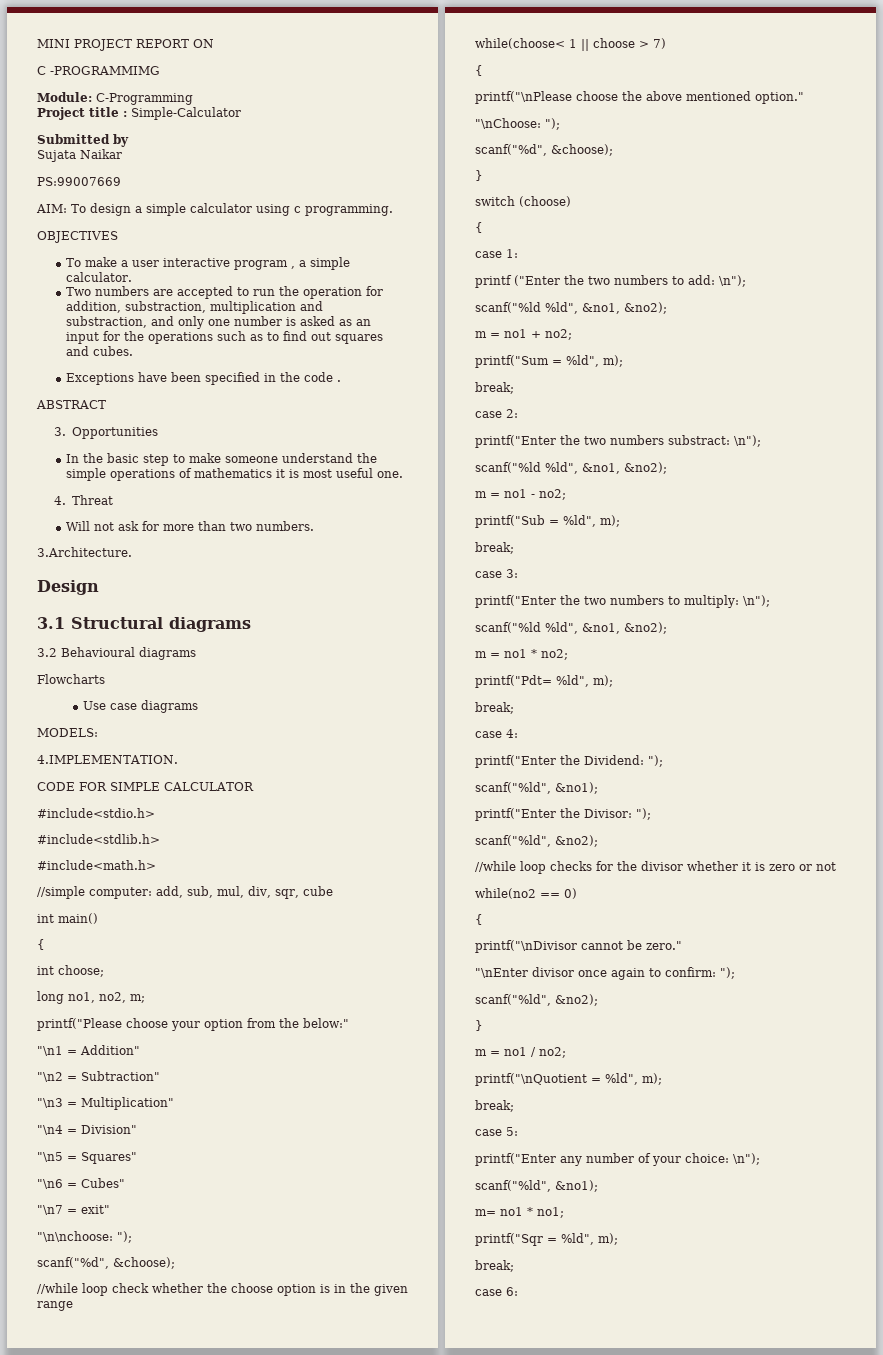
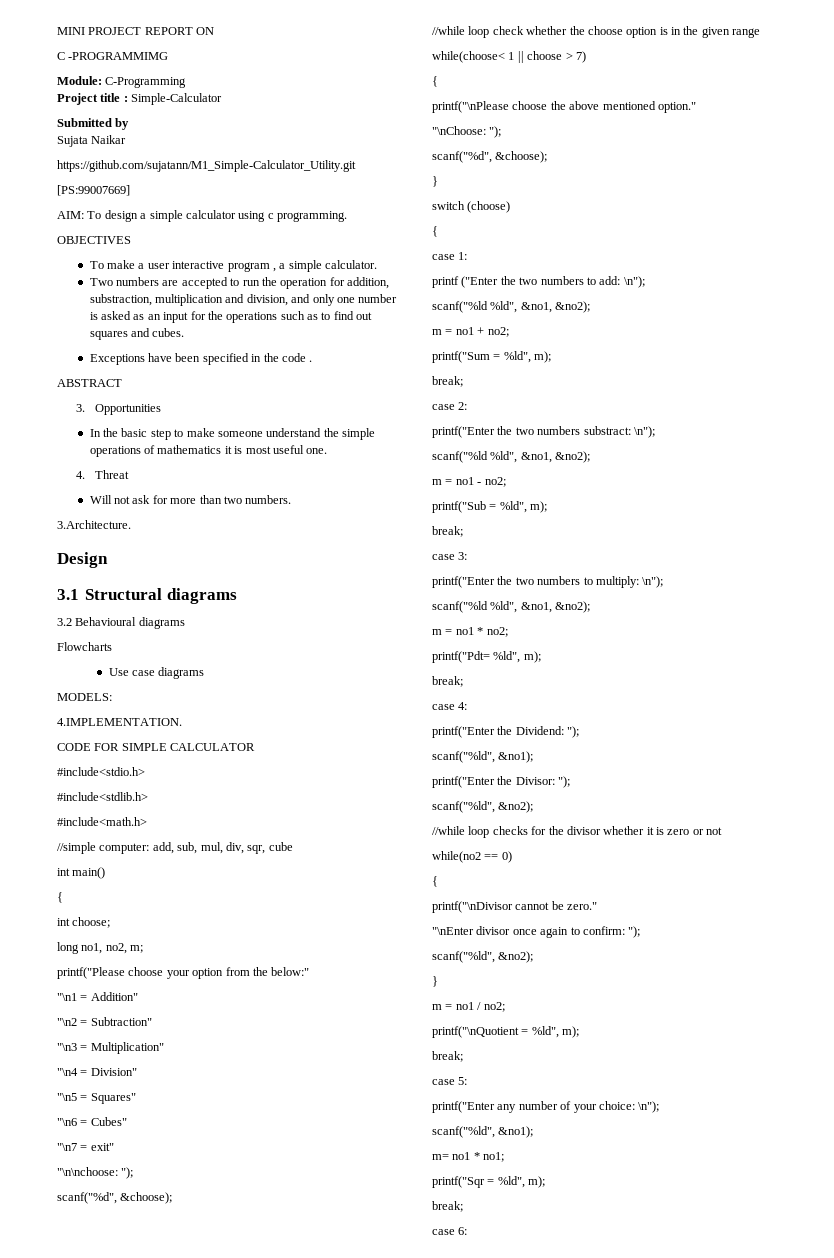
- PS:99007669
+ https://github.com/sujatann/M1_Simple-Calculator_Utility.git
+ [PS:99007669]
- Two numbers are accepted to run the operation for addition, substraction, multiplication and substraction, and only one number is asked as an input for the operations such as to find out squares and cubes.
+ Two numbers are accepted to run the operation for addition, substraction, multiplication and division, and only one number is asked as an input for the operations such as to find out squares and cubes.

